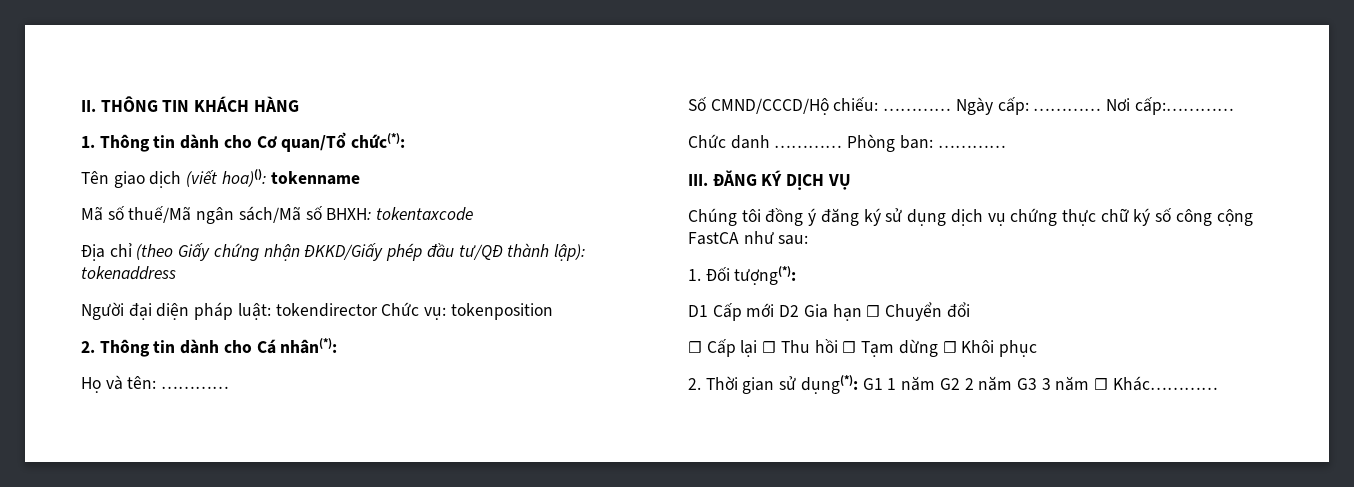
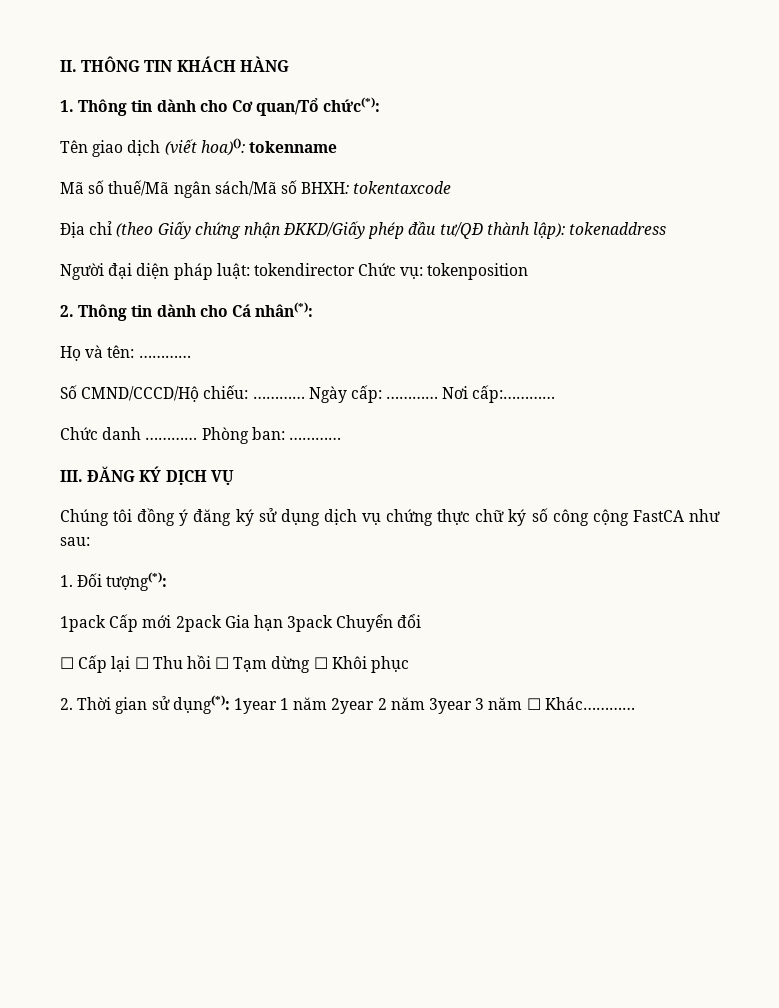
- D1 Cấp mới D2 Gia hạn ☐ Chuyển đổi
+ 1pack Cấp mới 2pack Gia hạn 3pack Chuyển đổi
- 2. Thời gian sử dụng(*): G1 1 năm G2 2 năm G3 3 năm ☐ Khác…………
+ 2. Thời gian sử dụng(*): 1year 1 năm 2year 2 năm 3year 3 năm ☐ Khác…………

